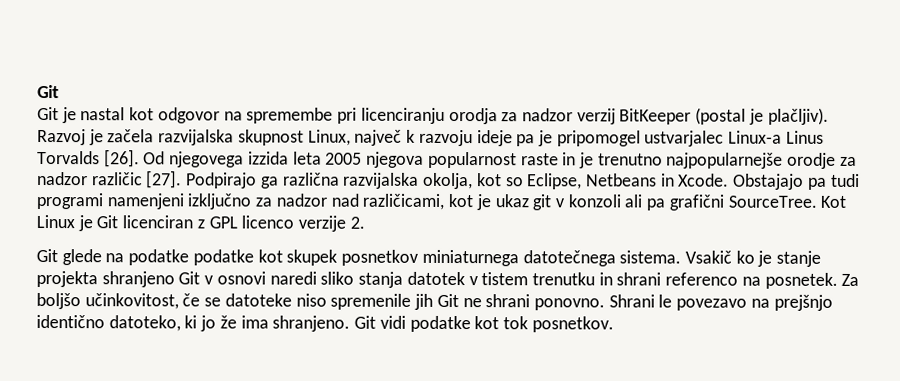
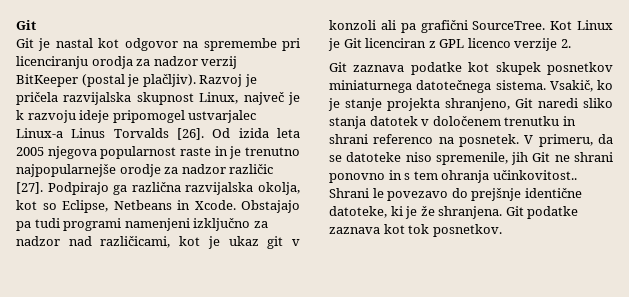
- Razvoj je začela razvijalska skupnost Linux, največ k razvoju ideje pa je pripomogel ustvarjalec Linux-a Linus Torvalds [26].
+ Razvoj je pričela razvijalska skupnost Linux, največ je k razvoju ideje pripomogel ustvarjalec Linux-a Linus Torvalds [26].
- Od njegovega izzida leta 2005 njegova popularnost raste in je trenutno najpopularnejše orodje za nadzor različic [27].
+ Od izida leta 2005 njegova popularnost raste in je trenutno najpopularnejše orodje za nadzor različic [27].
- Git glede na podatke podatke kot skupek posnetkov miniaturnega datotečnega sistema.
+ Git zaznava podatke kot skupek posnetkov miniaturnega datotečnega sistema.
- Vsakič ko je stanje projekta shranjeno Git v osnovi naredi sliko stanja datotek v tistem trenutku in shrani referenco na posnetek.
+ Vsakič, ko je stanje projekta shranjeno, Git naredi sliko stanja datotek v določenem trenutku in shrani referenco na posnetek.
- Za boljšo učinkovitost, če se datoteke niso spremenile jih Git ne shrani ponovno. Shrani le povezavo na prejšnjo identično datoteko, ki jo že ima shranjeno. Git vidi podatke kot tok posnetkov.
+ V primeru, da se datoteke niso spremenile, jih Git ne shrani ponovno in s tem ohranja učinkovitost.. Shrani le povezavo do prejšnje identične datoteke, ki je že shranjena. Git podatke zaznava kot tok posnetkov.

